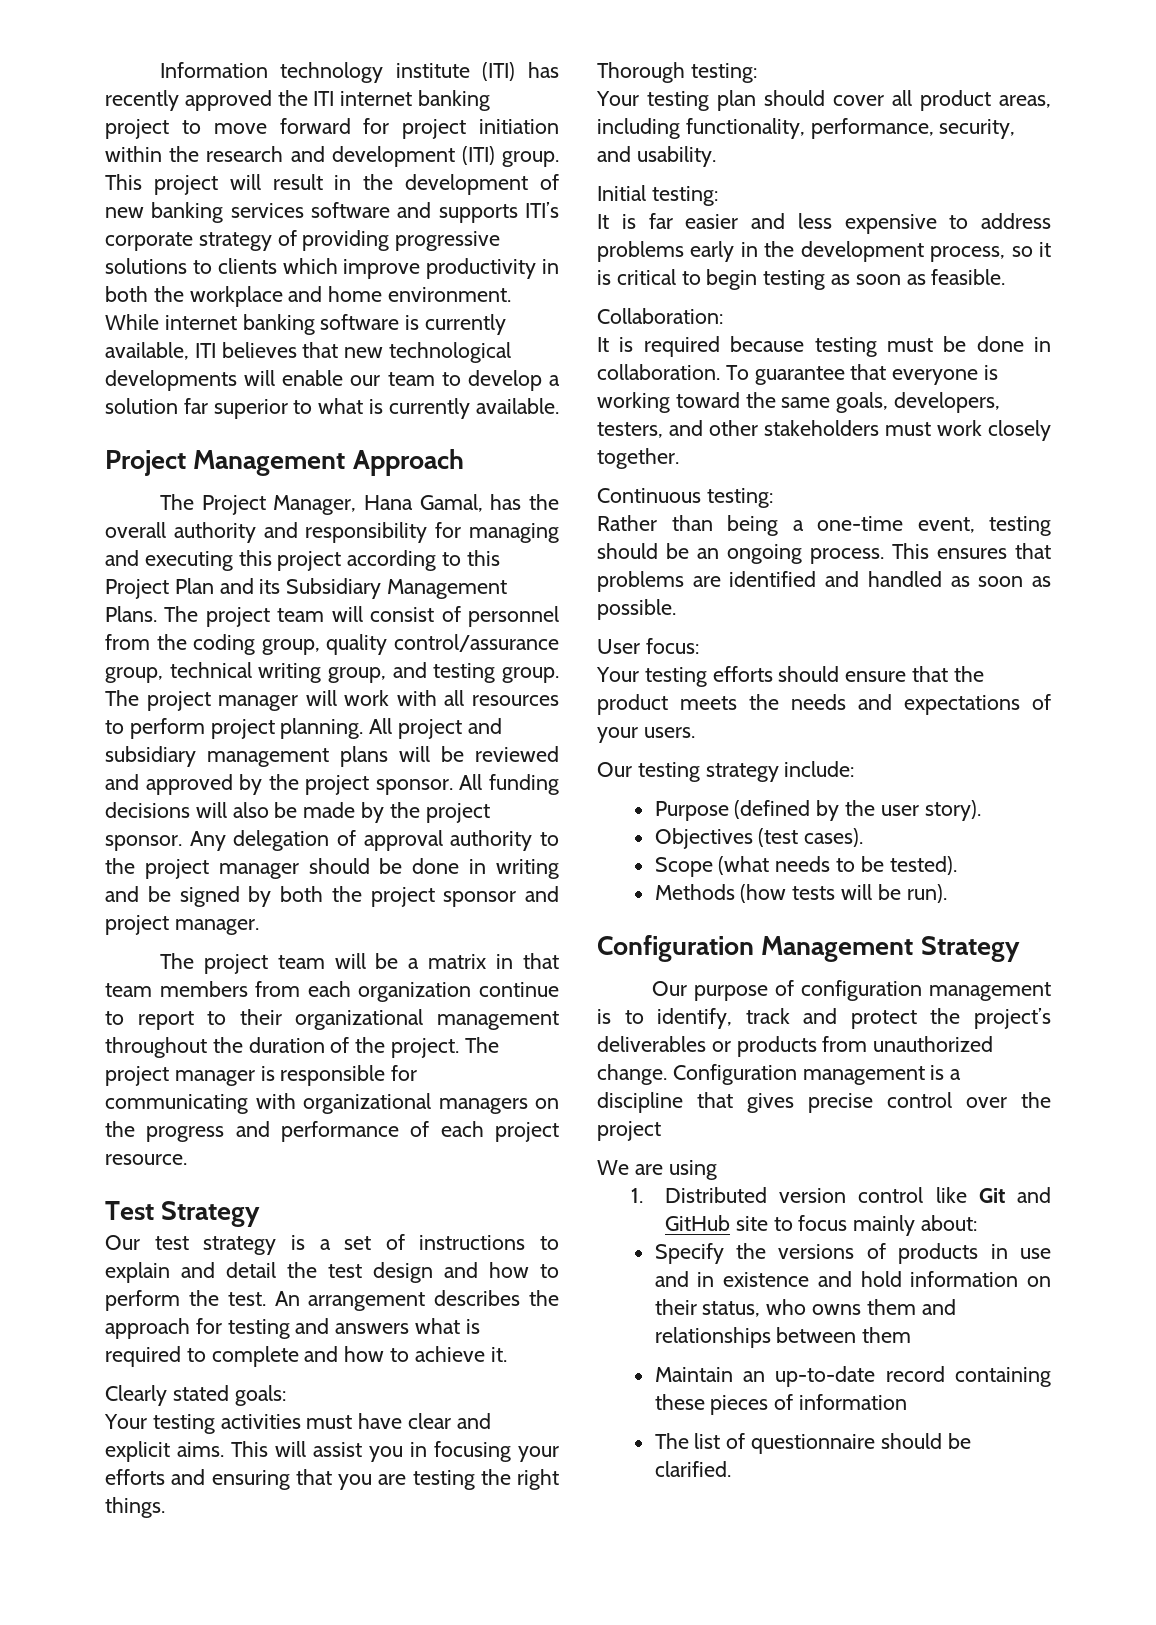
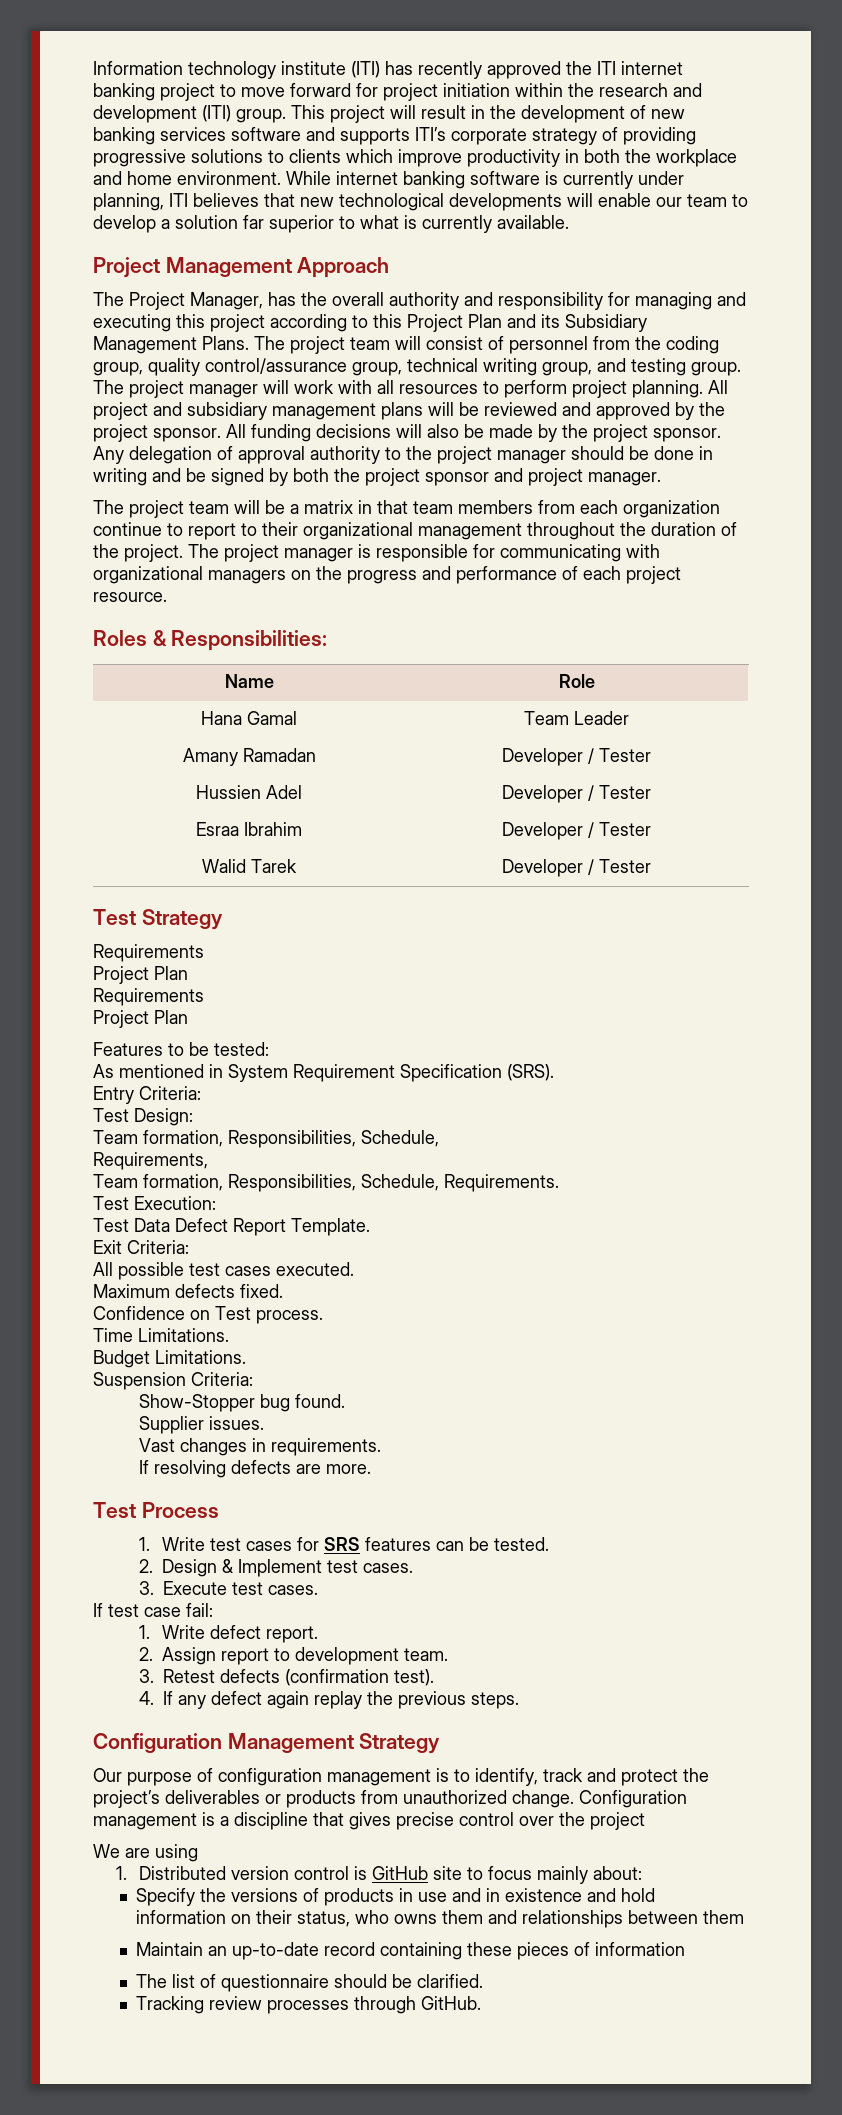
- While internet banking software is currently available, ITI believes that new technological developments will enable our team to develop a solution far superior to what is currently available.
+ While internet banking software is currently under planning, ITI believes that new technological developments will enable our team to develop a solution far superior to what is currently available.
- The Project Manager, Hana Gamal, has the overall authority and responsibility for managing and executing this project according to this Project Plan and its Subsidiary Management Plans.
+ The Project Manager, has the overall authority and responsibility for managing and executing this project according to this Project Plan and its Subsidiary Management Plans.
+ Roles & Responsibilities:
+ Name | Role
+ Hana Gamal | Team Leader
+ Amany Ramadan | Developer / Tester
+ Hussien Adel | Developer / Tester
+ Esraa Ibrahim | Developer / Tester
+ Walid Tarek | Developer / Tester
  Test Strategy
- Our test strategy is a set of instructions to explain and detail the test design and how to perform the test. An arrangement describes the approach for testing and answers what is required to complete and how to achieve it.
- Clearly stated goals:
- Your testing activities must have clear and explicit aims. This will assist you in focusing your efforts and ensuring that you are testing the right things.
- Thorough testing:
- Your testing plan should cover all product areas, including functionality, performance, security, and usability.
- Initial testing:
- It is far easier and less expensive to address problems early in the development process, so it is critical to begin testing as soon as feasible.
- Collaboration:
- It is required because testing must be done in collaboration. To guarantee that everyone is working toward the same goals, developers, testers, and other stakeholders must work closely together.
- Continuous testing:
- Rather than being a one-time event, testing should be an ongoing process. This ensures that problems are identified and handled as soon as possible.
- User focus:
- Your testing efforts should ensure that the product meets the needs and expectations of your users.
- Our testing strategy include:
- Purpose (defined by the user story).
- Objectives (test cases).
- Scope (what needs to be tested).
- Methods (how tests will be run).
+ Requirements
+ Project Plan
+ Requirements
+ Project Plan
+ Features to be tested:
+ As mentioned in System Requirement Specification (SRS).
+ Entry Criteria:
+ Test Design:
+ Team formation, Responsibilities, Schedule,
+ Requirements,
+ Team formation, Responsibilities, Schedule, Requirements.
+ Test Execution:
+ Test Data Defect Report Template.
+ Exit Criteria:
+ All possible test cases executed.
+ Maximum defects fixed.
+ Confidence on Test process.
+ Time Limitations.
+ Budget Limitations.
+ Suspension Criteria:
+ Show-Stopper bug found.
+ Supplier issues.
+ Vast changes in requirements.
+ If resolving defects are more.
+ Test Process
+ 1. Write test cases for SRS features can be tested.
+ 2. Design & Implement test cases.
+ 3. Execute test cases.
+ If test case fail:
+ 1. Write defect report.
+ 2. Assign report to development team.
+ 3. Retest defects (confirmation test).
+ 4. If any defect again replay the previous steps.
- 1. Distributed version control like Git and GitHub site to focus mainly about:
+ 1. Distributed version control is GitHub site to focus mainly about:
+ Tracking review processes through GitHub.

